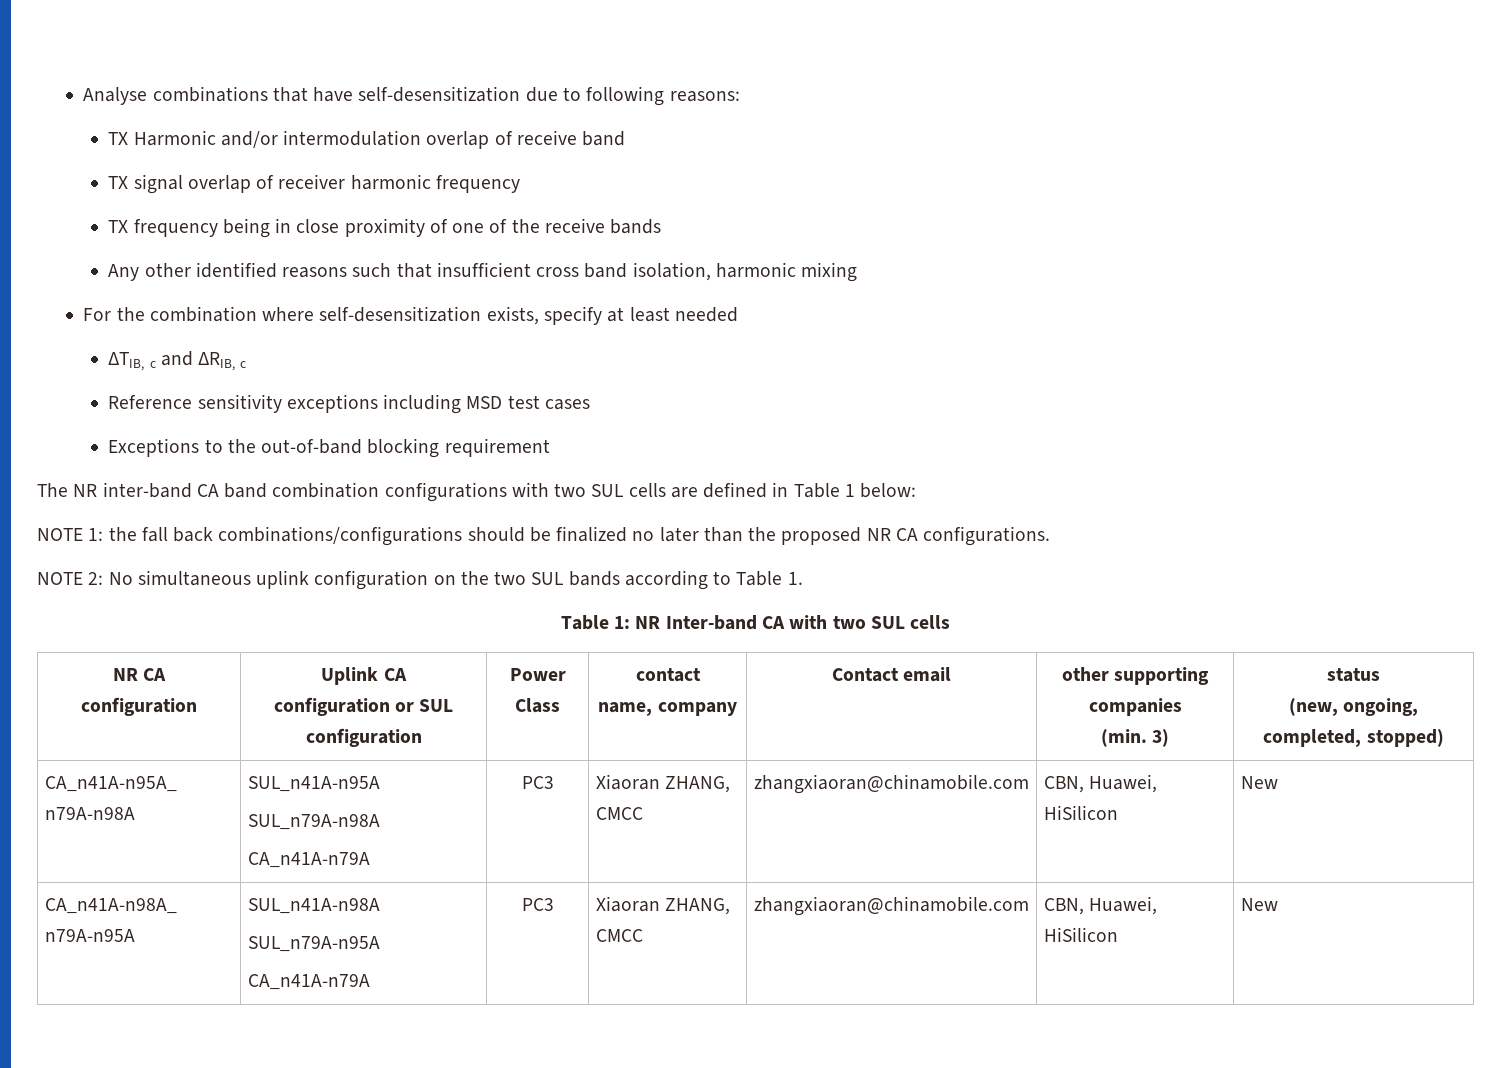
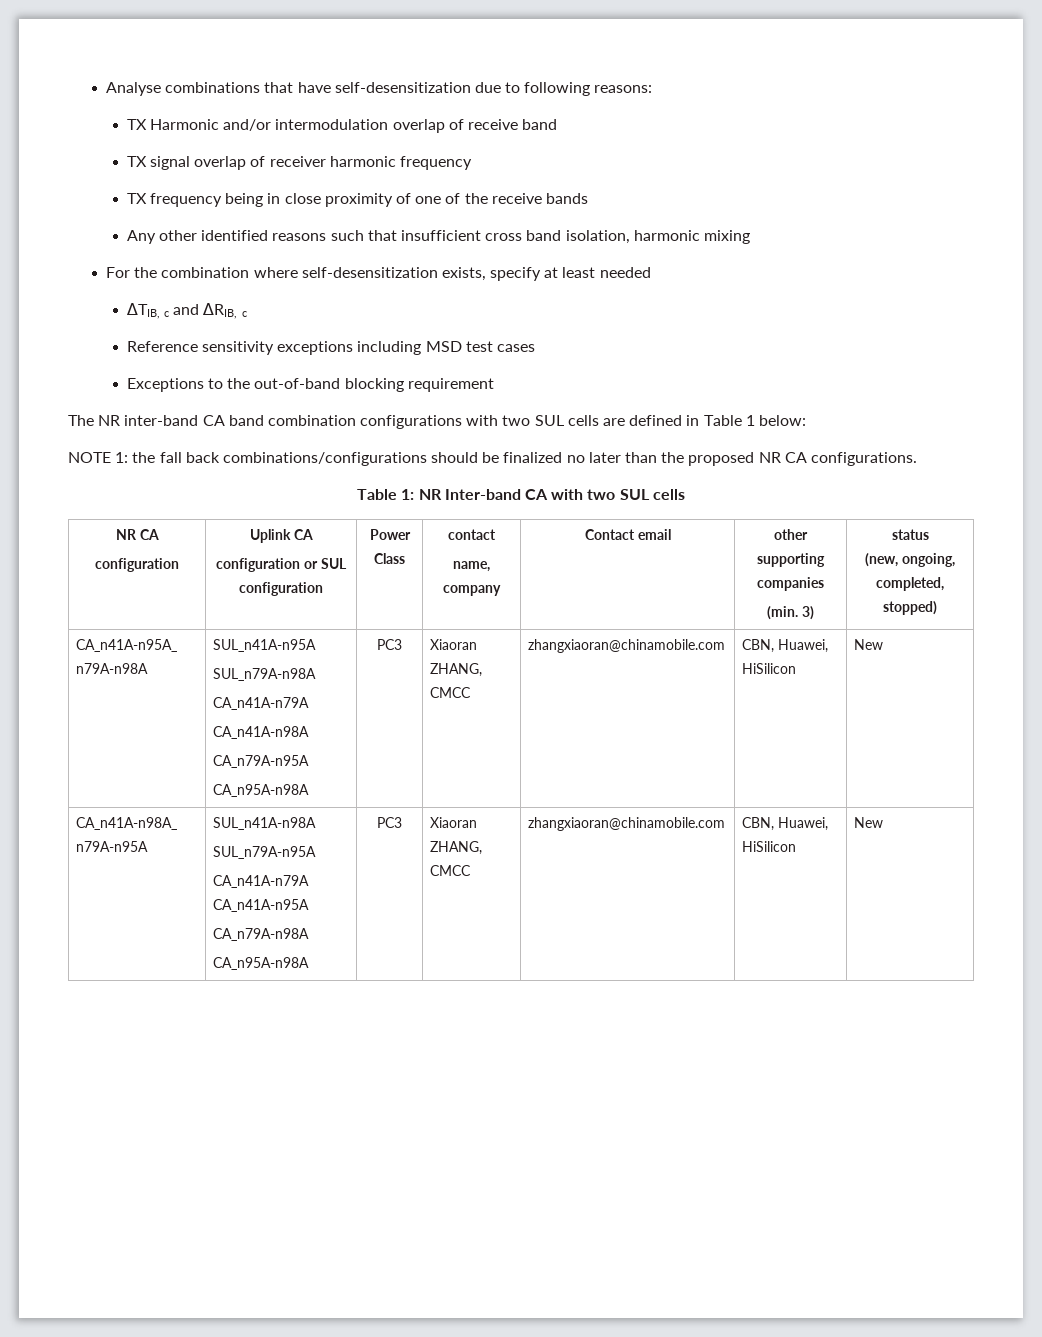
- NOTE 2: No simultaneous uplink configuration on the two SUL bands according to Table 1.
  CA_n41A-n95A_ n79A-n98A | SUL_n41A-n95A
  SUL_n79A-n98A
- CA_n41A-n79A | PC3 | Xiaoran ZHANG, CMCC | zhangxiaoran@chinamobile.com | CBN, Huawei, HiSilicon | New
+ CA_n41A-n79A
+ CA_n41A-n98A
+ CA_n79A-n95A
+ CA_n95A-n98A | PC3 | Xiaoran ZHANG, CMCC | zhangxiaoran@chinamobile.com | CBN, Huawei, HiSilicon | New
  CA_n41A-n98A_ n79A-n95A | SUL_n41A-n98A
  SUL_n79A-n95A
- CA_n41A-n79A | PC3 | Xiaoran ZHANG, CMCC | zhangxiaoran@chinamobile.com | CBN, Huawei, HiSilicon | New
+ CA_n41A-n79A CA_n41A-n95A
+ CA_n79A-n98A
+ CA_n95A-n98A | PC3 | Xiaoran ZHANG, CMCC | zhangxiaoran@chinamobile.com | CBN, Huawei, HiSilicon | New

